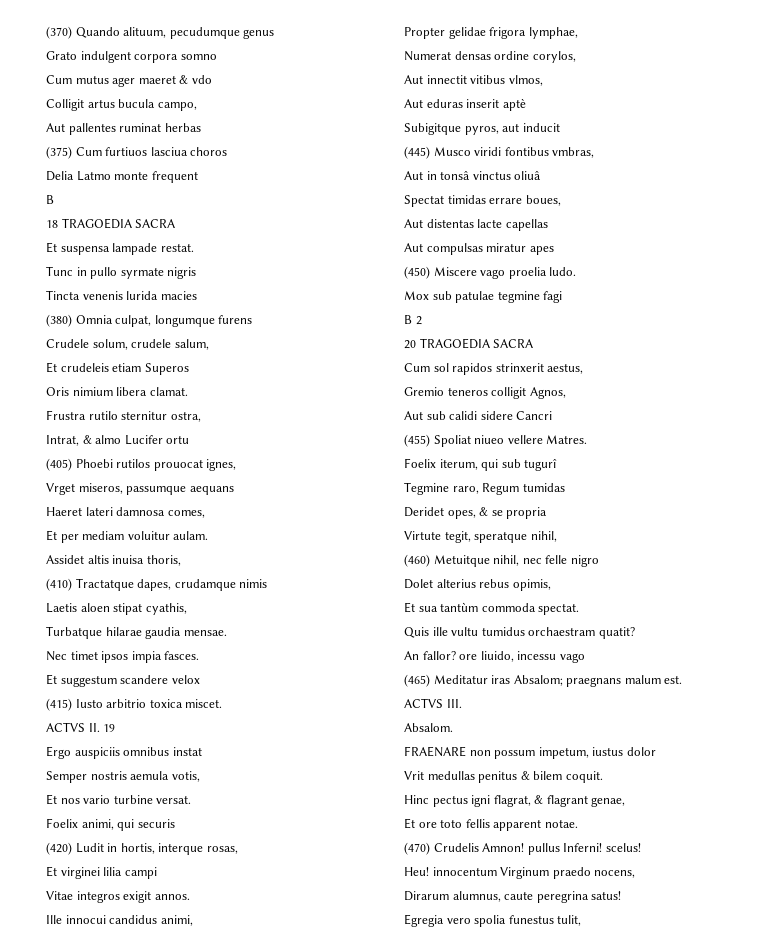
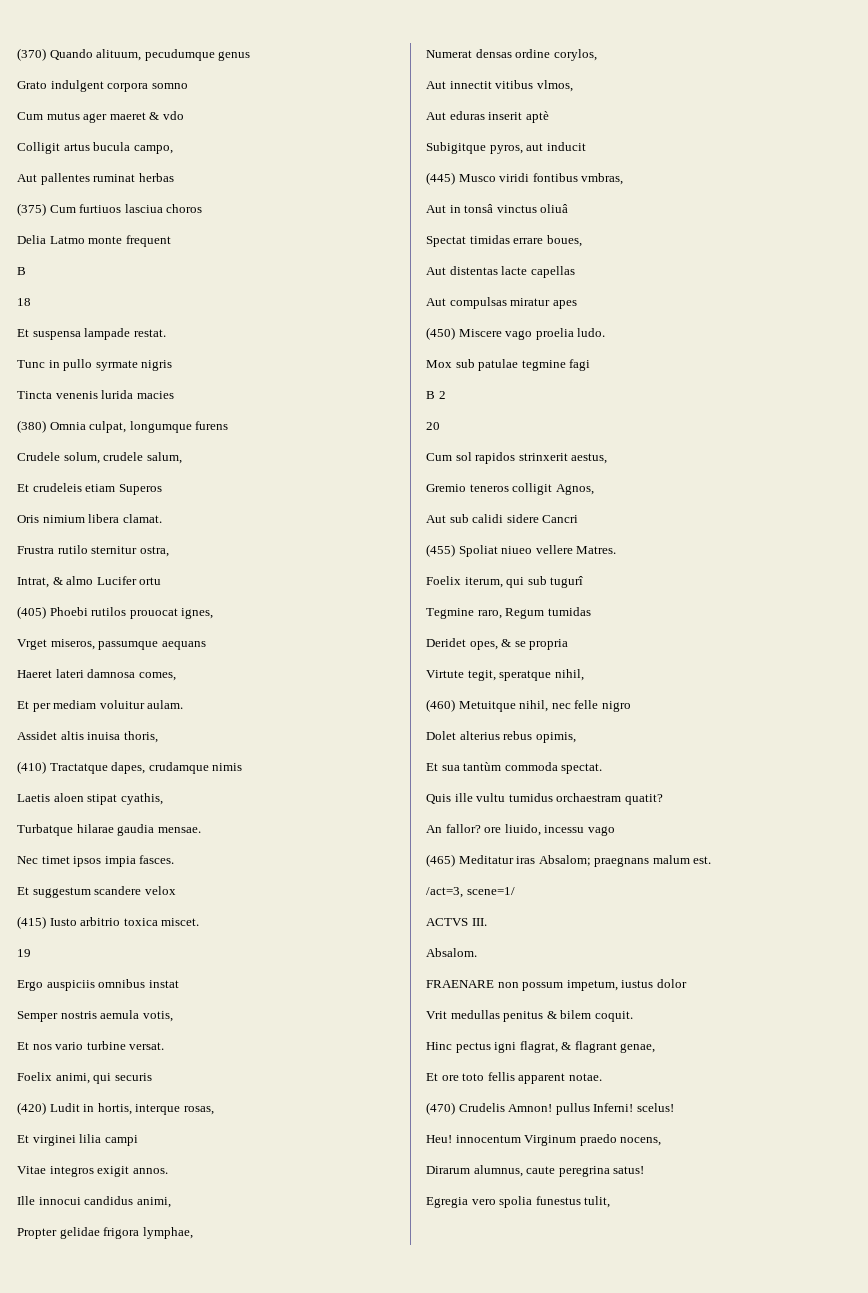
- 18 TRAGOEDIA SACRA
+ 18
- ACTVS II. 19
+ 19
- 20 TRAGOEDIA SACRA
+ 20
+ /act=3, scene=1/

